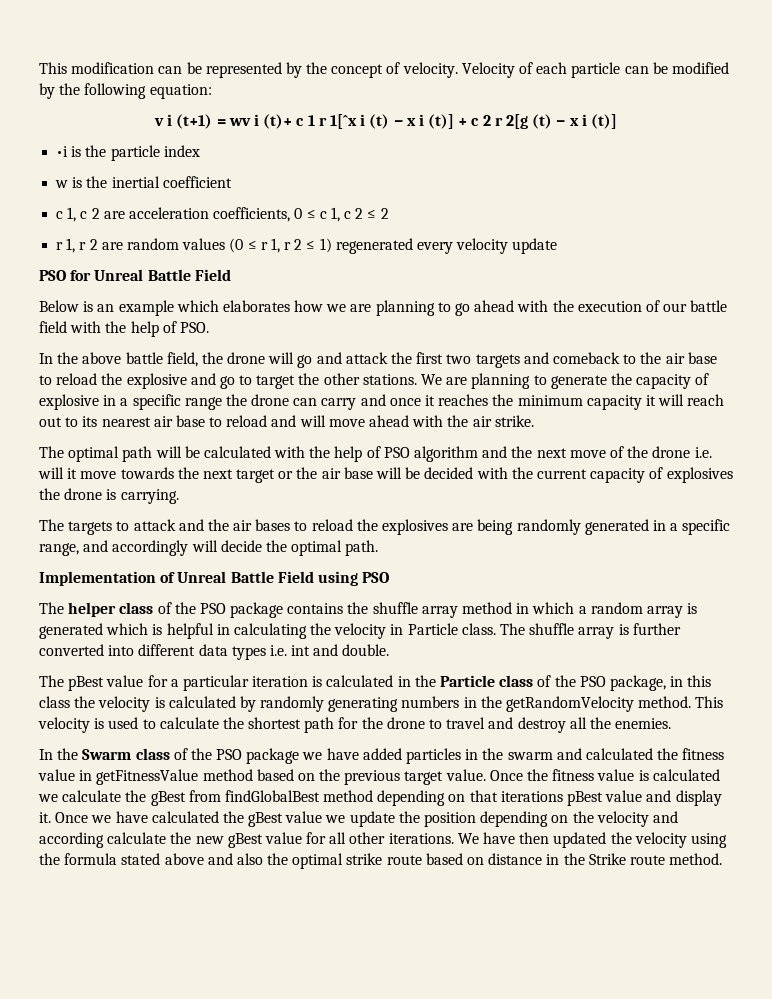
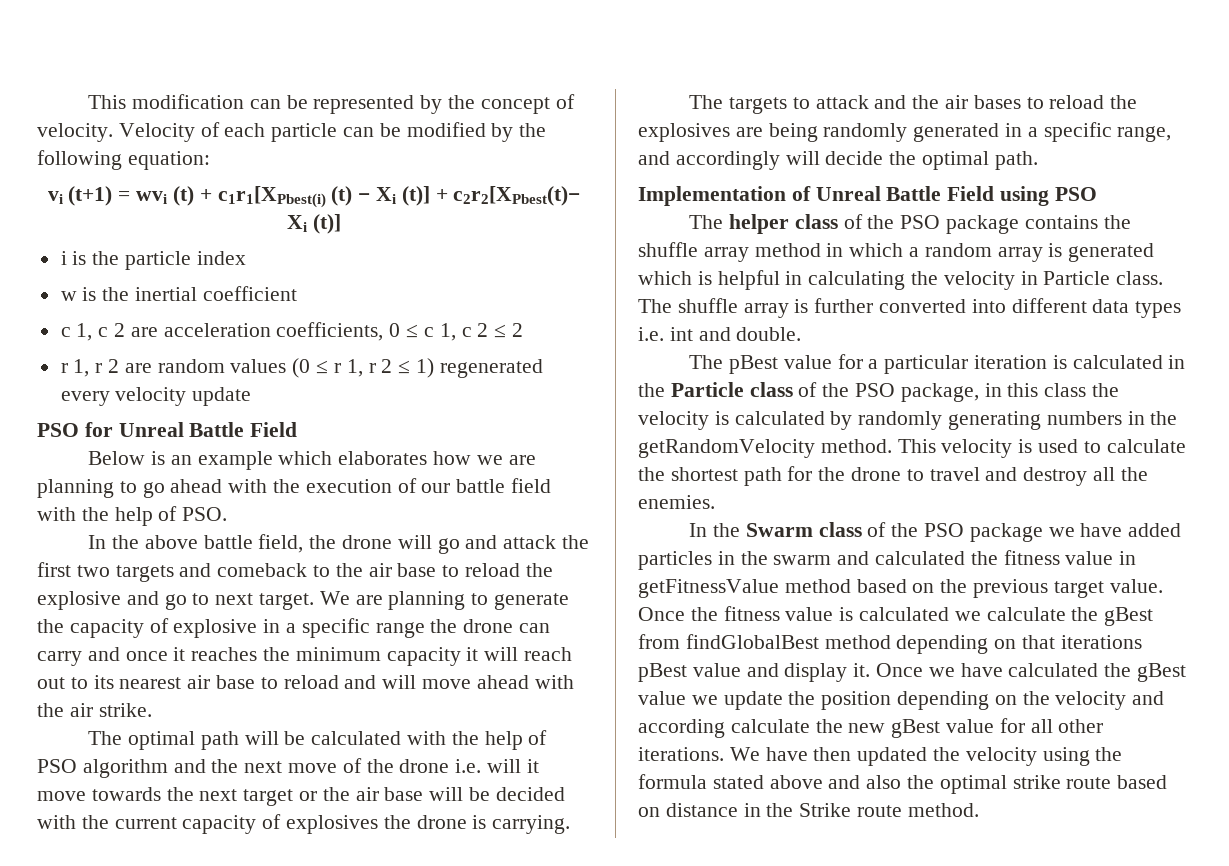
- v i (t+1) = wv i (t)+ c 1 r 1[ˆx i (t) − x i (t)] + c 2 r 2[g (t) − x i (t)]
+ vi (t+1) = wvi (t) + c1r1[XPbest(i) (t) − Xi (t)] + c2r2[XPbest(t)− Xi (t)]
- •i is the particle index
+ i is the particle index
- In the above battle field, the drone will go and attack the first two targets and comeback to the air base to reload the explosive and go to target the other stations.
+ In the above battle field, the drone will go and attack the first two targets and comeback to the air base to reload the explosive and go to next target.

